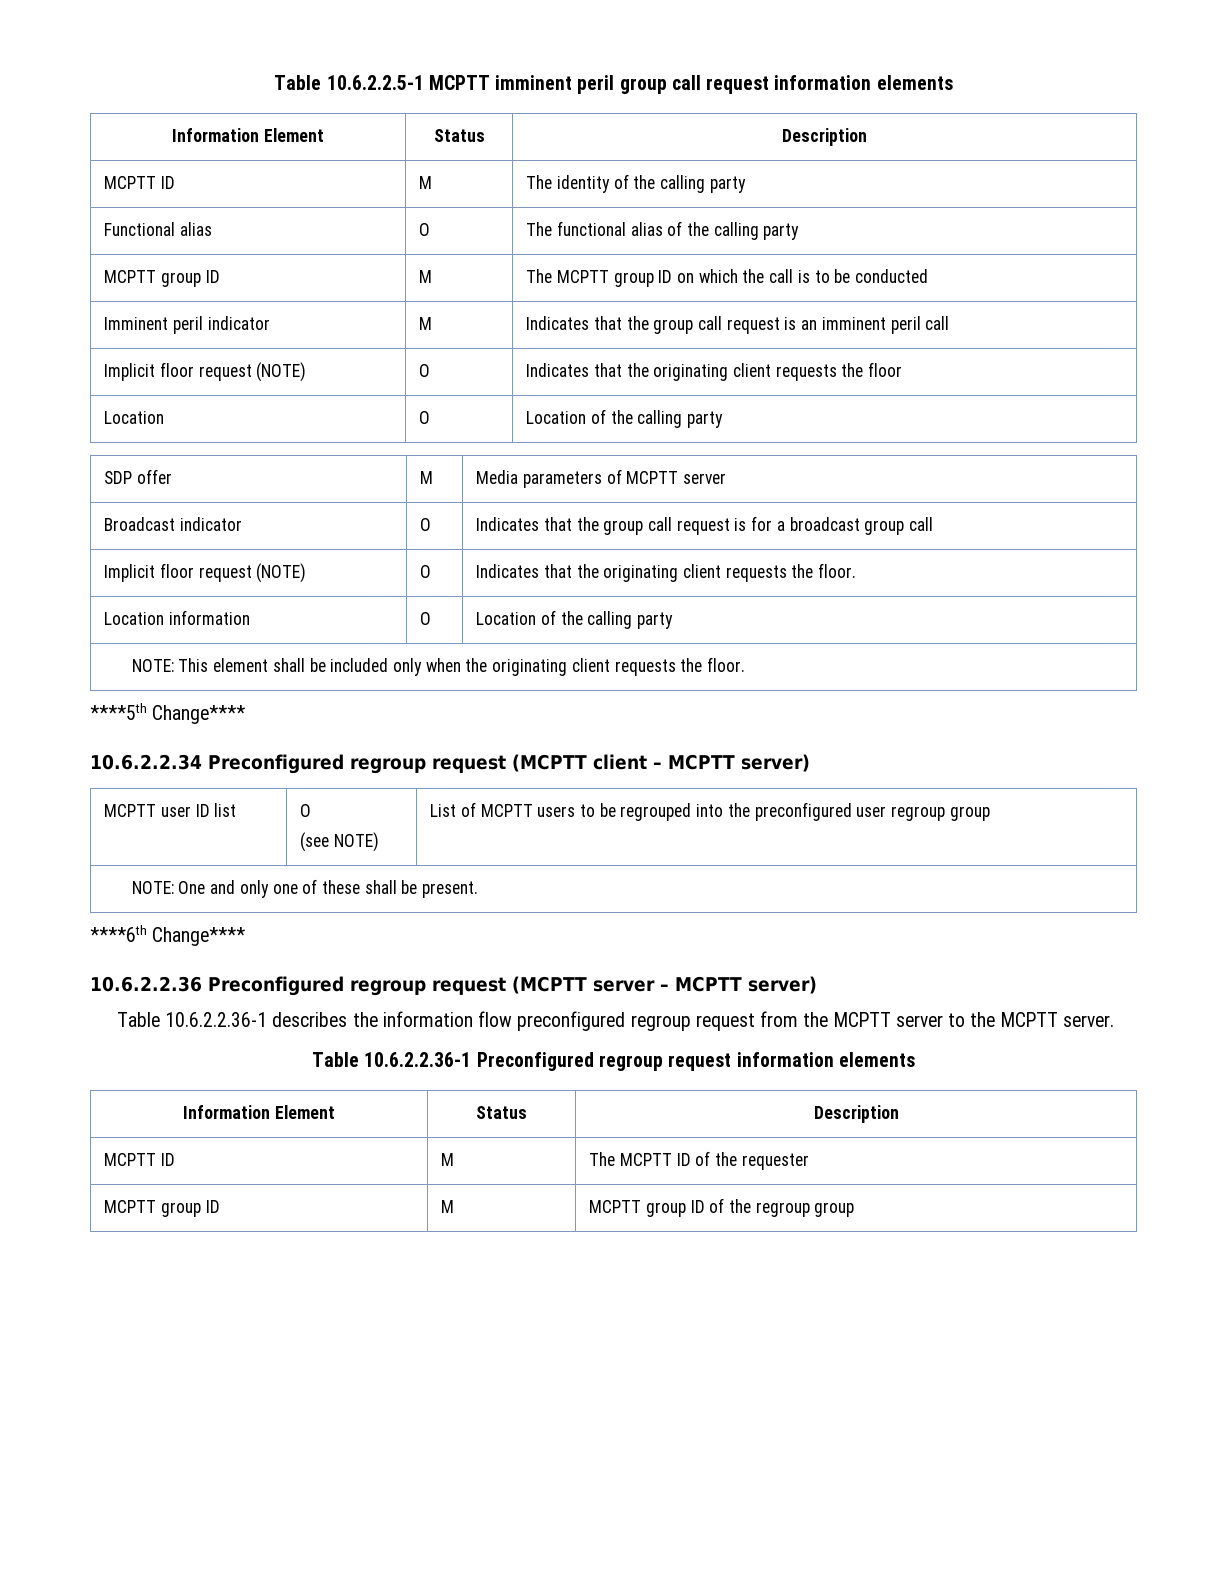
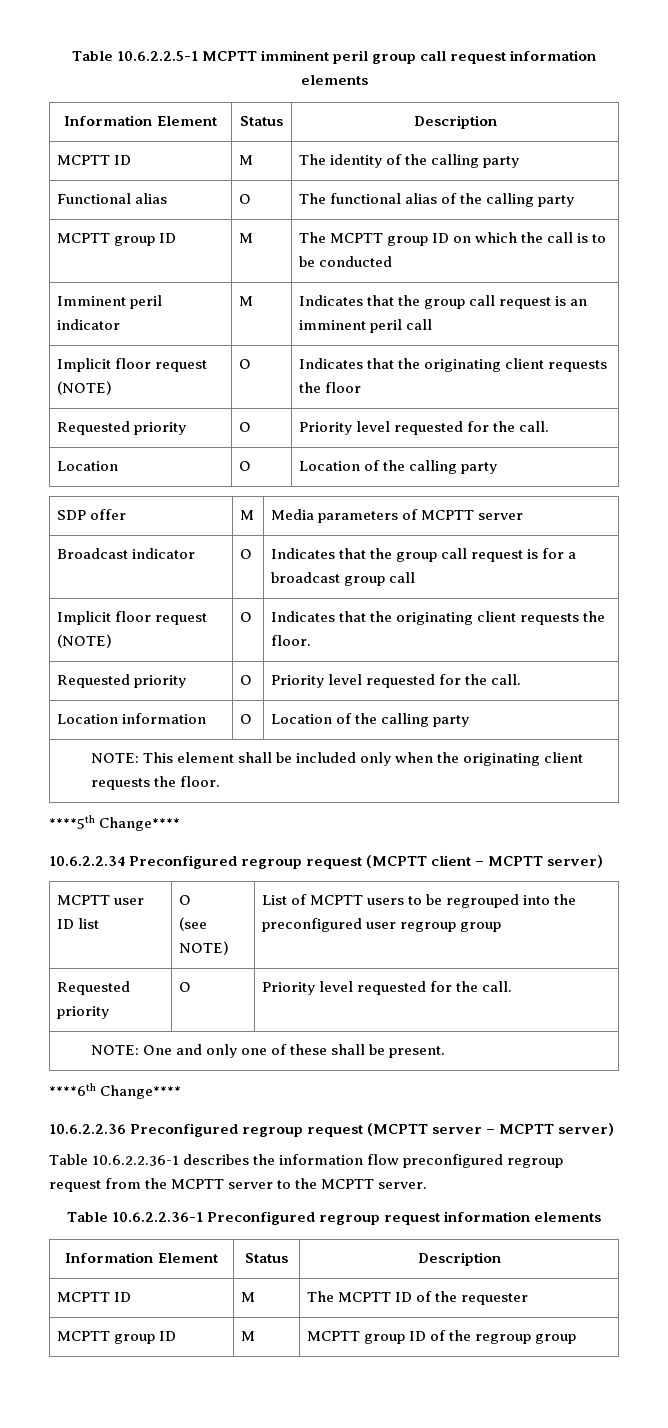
  Implicit floor request (NOTE) | O | Indicates that the originating client requests the floor
+ Requested priority | O | Priority level requested for the call.
  Implicit floor request (NOTE) | O | Indicates that the originating client requests the floor.
+ Requested priority | O | Priority level requested for the call.
  MCPTT user ID list | O
  (see NOTE) | List of MCPTT users to be regrouped into the preconfigured user regroup group
+ Requested priority | O | Priority level requested for the call.

